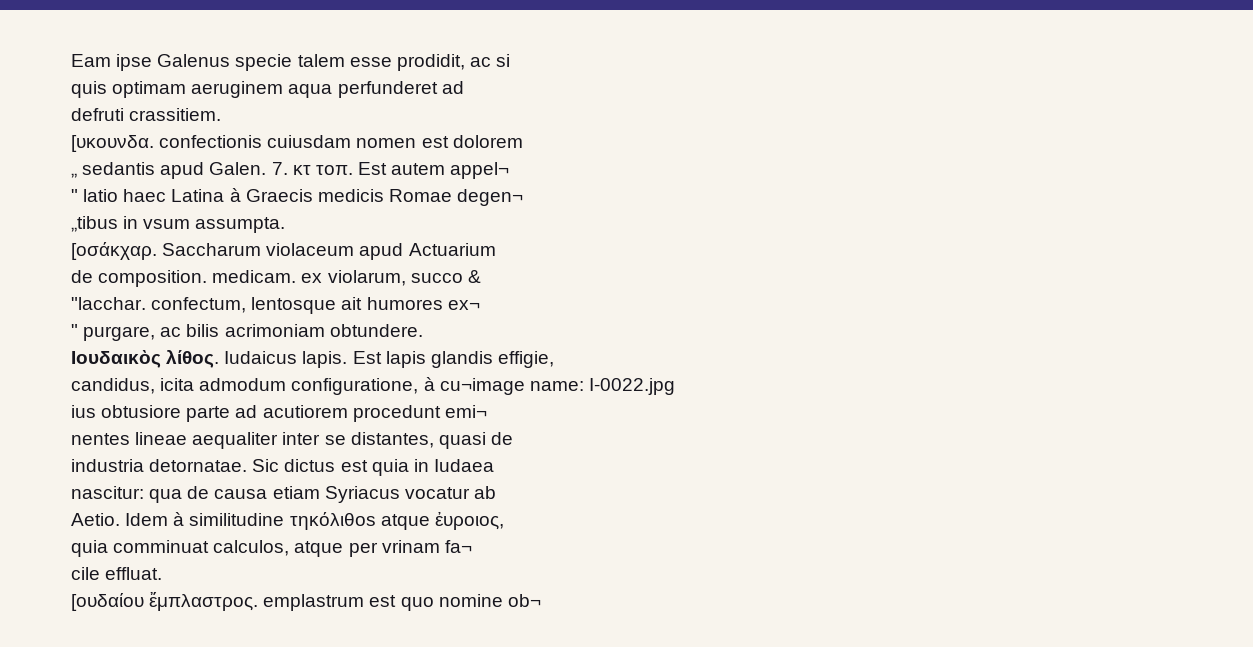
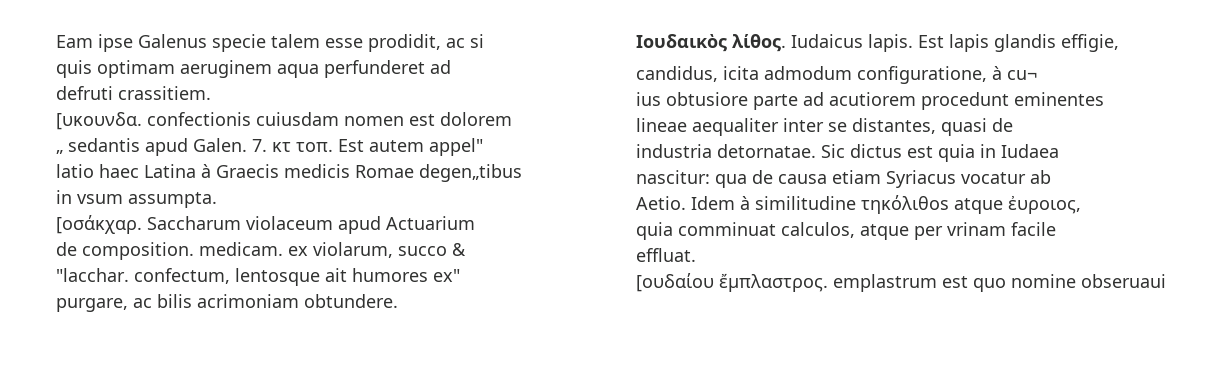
- Est autem appel¬
- " latio haec Latina à Graecis medicis Romae degen¬
- „tibus in vsum assumpta.
+ Est autem appel"
+ latio haec Latina à Graecis medicis Romae degen„tibus
+ in vsum assumpta.
- "lacchar. confectum, lentosque ait humores ex¬
- " purgare, ac bilis acrimoniam obtundere.
+ "lacchar. confectum, lentosque ait humores ex"
+ purgare, ac bilis acrimoniam obtundere.
- candidus, icita admodum configuratione, à cu¬image name: Ι-0022.jpg
+ candidus, icita admodum configuratione, à cu¬
- ius obtusiore parte ad acutiorem procedunt emi¬
- nentes lineae aequaliter inter se distantes, quasi de
+ ius obtusiore parte ad acutiorem procedunt eminentes
+ lineae aequaliter inter se distantes, quasi de
- quia comminuat calculos, atque per vrinam fa¬
- cile effluat.
+ quia comminuat calculos, atque per vrinam facile
+ effluat.
- [ουδαίου ἔμπλαστρος. emplastrum est quo nomine ob¬
+ [ουδαίου ἔμπλαστρος. emplastrum est quo nomine obseruaui

